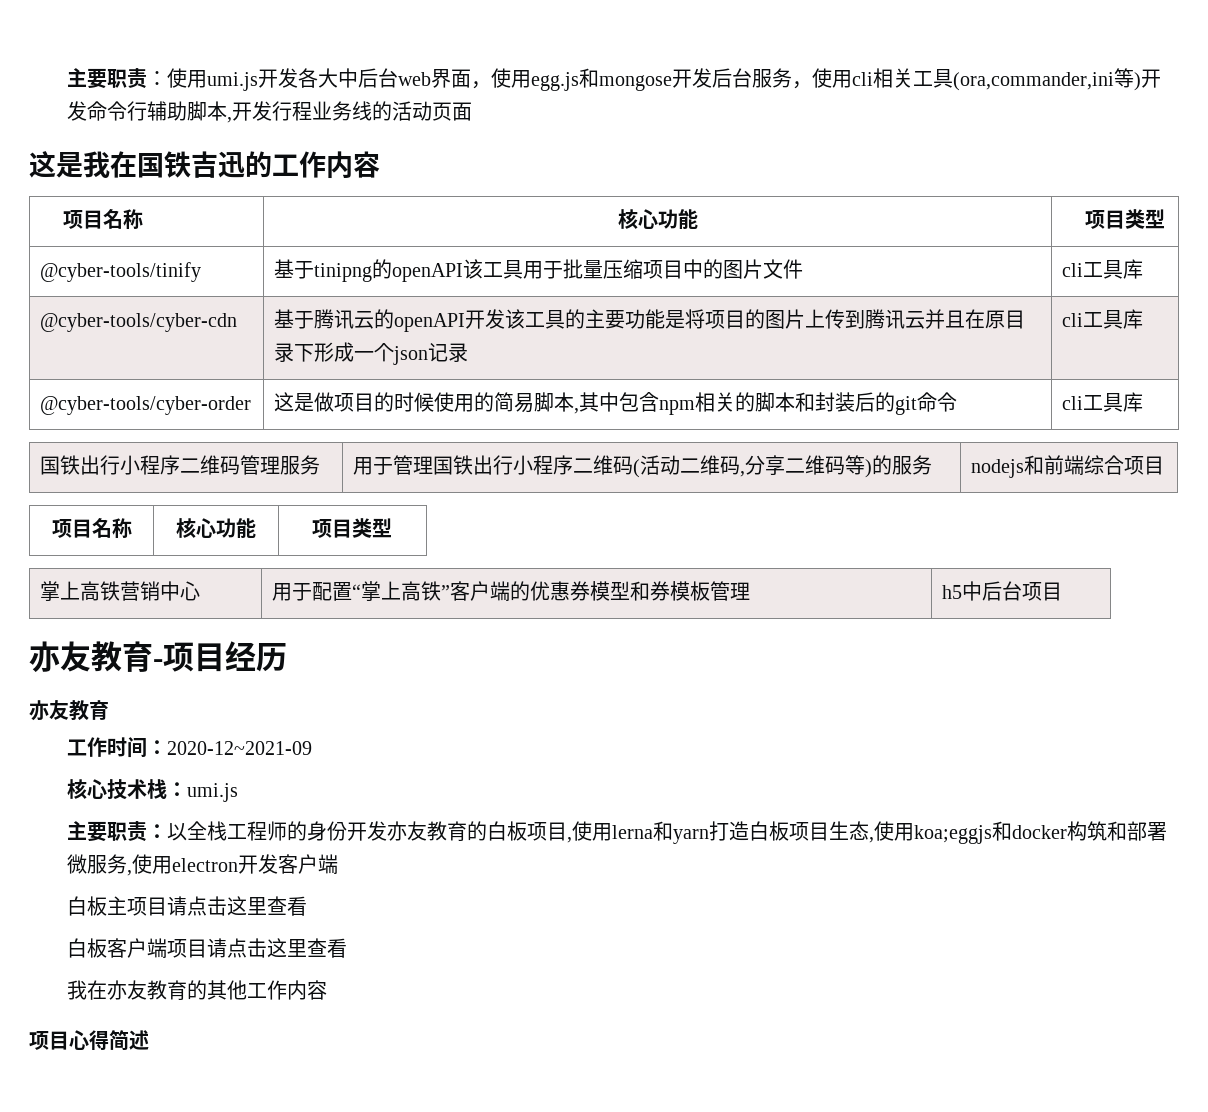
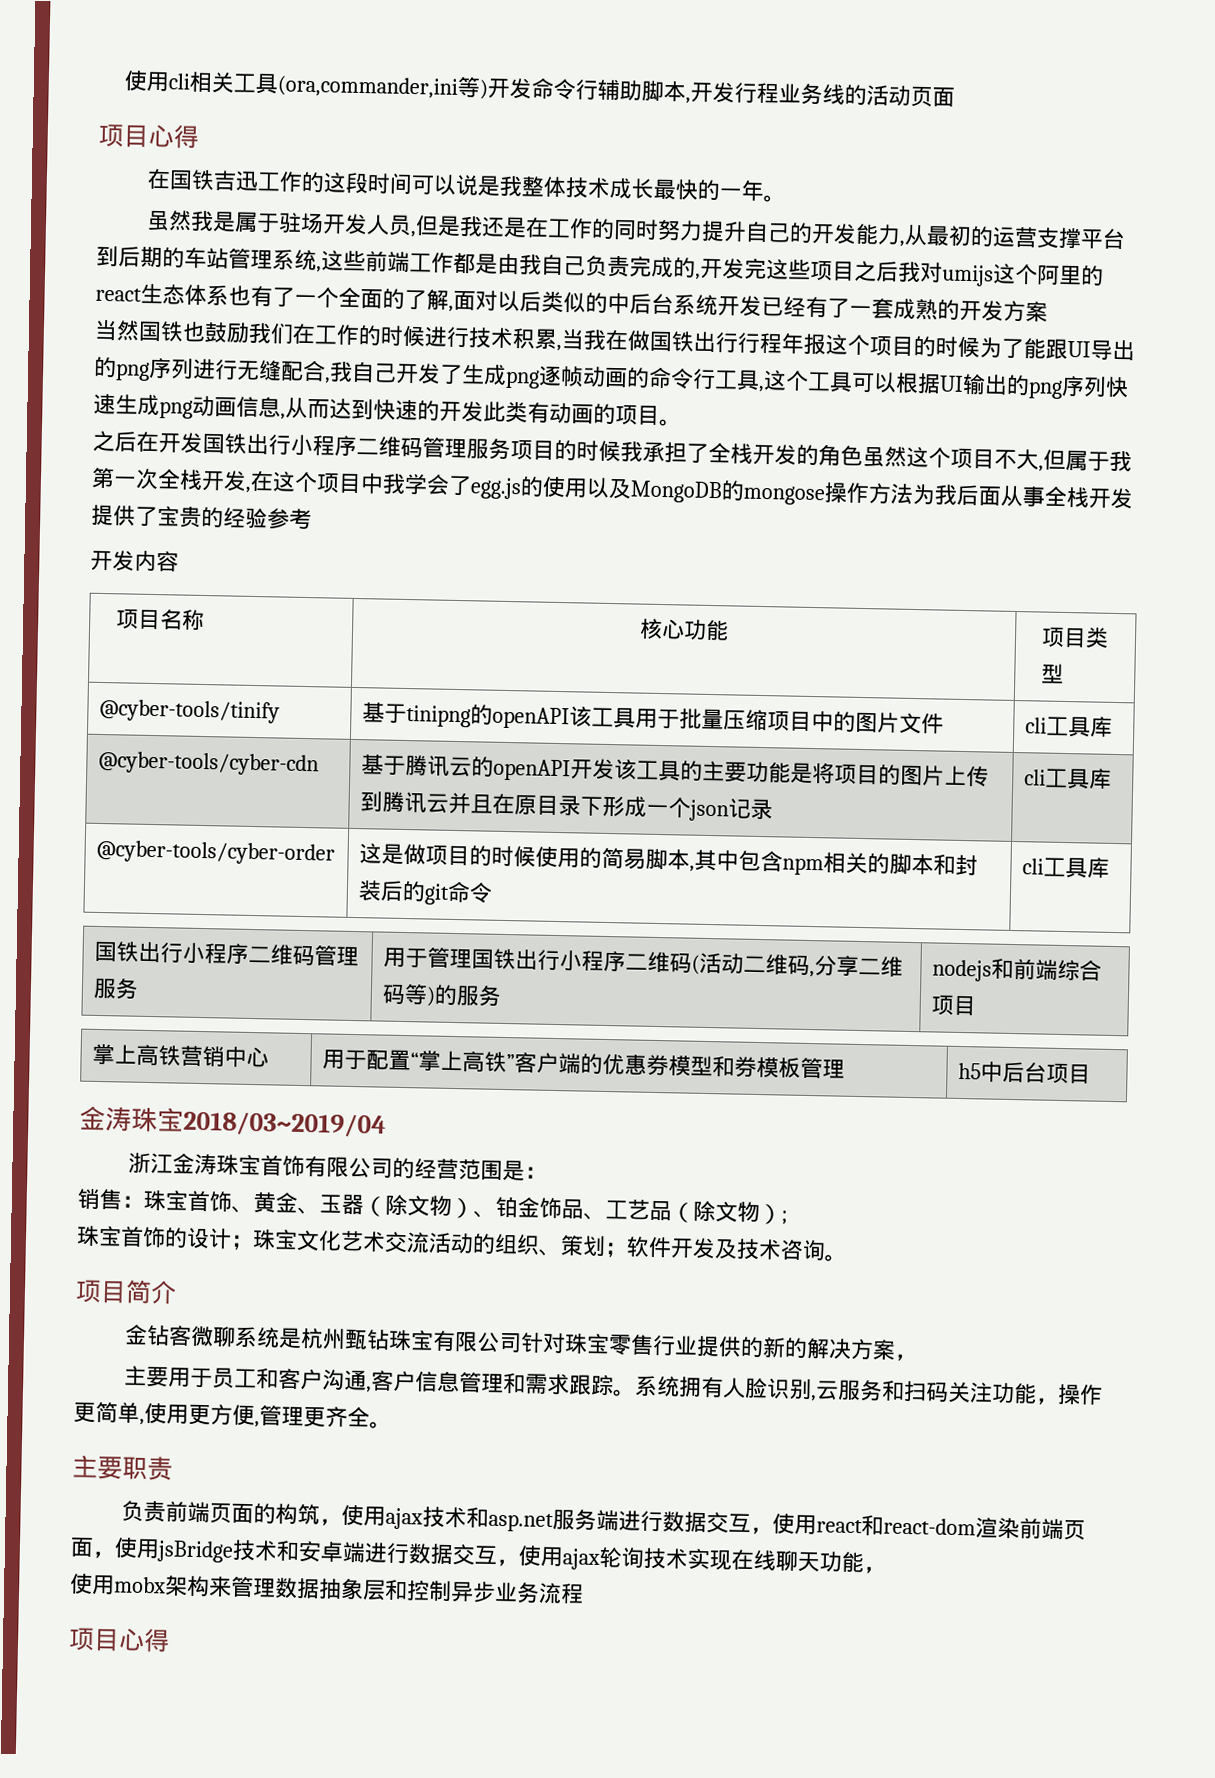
- 主要职责：使用umi.js开发各大中后台web界面，使用egg.js和mongose开发后台服务，使用cli相关工具(ora,commander,ini等)开发命令行辅助脚本,开发行程业务线的活动页面
- 这是我在国铁吉迅的工作内容
+ 使用cli相关工具(ora,commander,ini等)开发命令行辅助脚本,开发行程业务线的活动页面
+ 项目心得
+ 在国铁吉迅工作的这段时间可以说是我整体技术成长最快的一年。
+ 虽然我是属于驻场开发人员,但是我还是在工作的同时努力提升自己的开发能力,从最初的运营支撑平台到后期的车站管理系统,这些前端工作都是由我自己负责完成的,开发完这些项目之后我对umijs这个阿里的react生态体系也有了一个全面的了解,面对以后类似的中后台系统开发已经有了一套成熟的开发方案
+ 当然国铁也鼓励我们在工作的时候进行技术积累,当我在做国铁出行行程年报这个项目的时候为了能跟UI导出的png序列进行无缝配合,我自己开发了生成png逐帧动画的命令行工具,这个工具可以根据UI输出的png序列快速生成png动画信息,从而达到快速的开发此类有动画的项目。
+ 之后在开发国铁出行小程序二维码管理服务项目的时候我承担了全栈开发的角色虽然这个项目不大,但属于我第一次全栈开发,在这个项目中我学会了egg.js的使用以及MongoDB的mongose操作方法为我后面从事全栈开发提供了宝贵的经验参考
+ 开发内容
  国铁出行小程序二维码管理服务 | 用于管理国铁出行小程序二维码(活动二维码,分享二维码等)的服务 | nodejs和前端综合项目
- 项目名称 | 核心功能 | 项目类型
- 亦友教育-项目经历
- 亦友教育
- 工作时间：2020-12~2021-09
- 核心技术栈：umi.js
- 主要职责：以全栈工程师的身份开发亦友教育的白板项目,使用lerna和yarn打造白板项目生态,使用koa;eggjs和docker构筑和部署微服务,使用electron开发客户端
- 白板主项目请点击这里查看
- 白板客户端项目请点击这里查看
- 我在亦友教育的其他工作内容
- 项目心得简述
+ 金涛珠宝2018/03~2019/04
+ 浙江金涛珠宝首饰有限公司的经营范围是：
+ 销售：珠宝首饰、黄金、玉器（除文物）、铂金饰品、工艺品（除文物）;
+ 珠宝首饰的设计；珠宝文化艺术交流活动的组织、策划；软件开发及技术咨询。
+ 项目简介
+ 金钻客微聊系统是杭州甄钻珠宝有限公司针对珠宝零售行业提供的新的解决方案，
+ 主要用于员工和客户沟通,客户信息管理和需求跟踪。系统拥有人脸识别,云服务和扫码关注功能，操作更简单,使用更方便,管理更齐全。
+ 主要职责
+ 负责前端页面的构筑，使用ajax技术和asp.net服务端进行数据交互，使用react和react-dom渲染前端页面，使用jsBridge技术和安卓端进行数据交互，使用ajax轮询技术实现在线聊天功能，
+ 使用mobx架构来管理数据抽象层和控制异步业务流程
+ 项目心得

